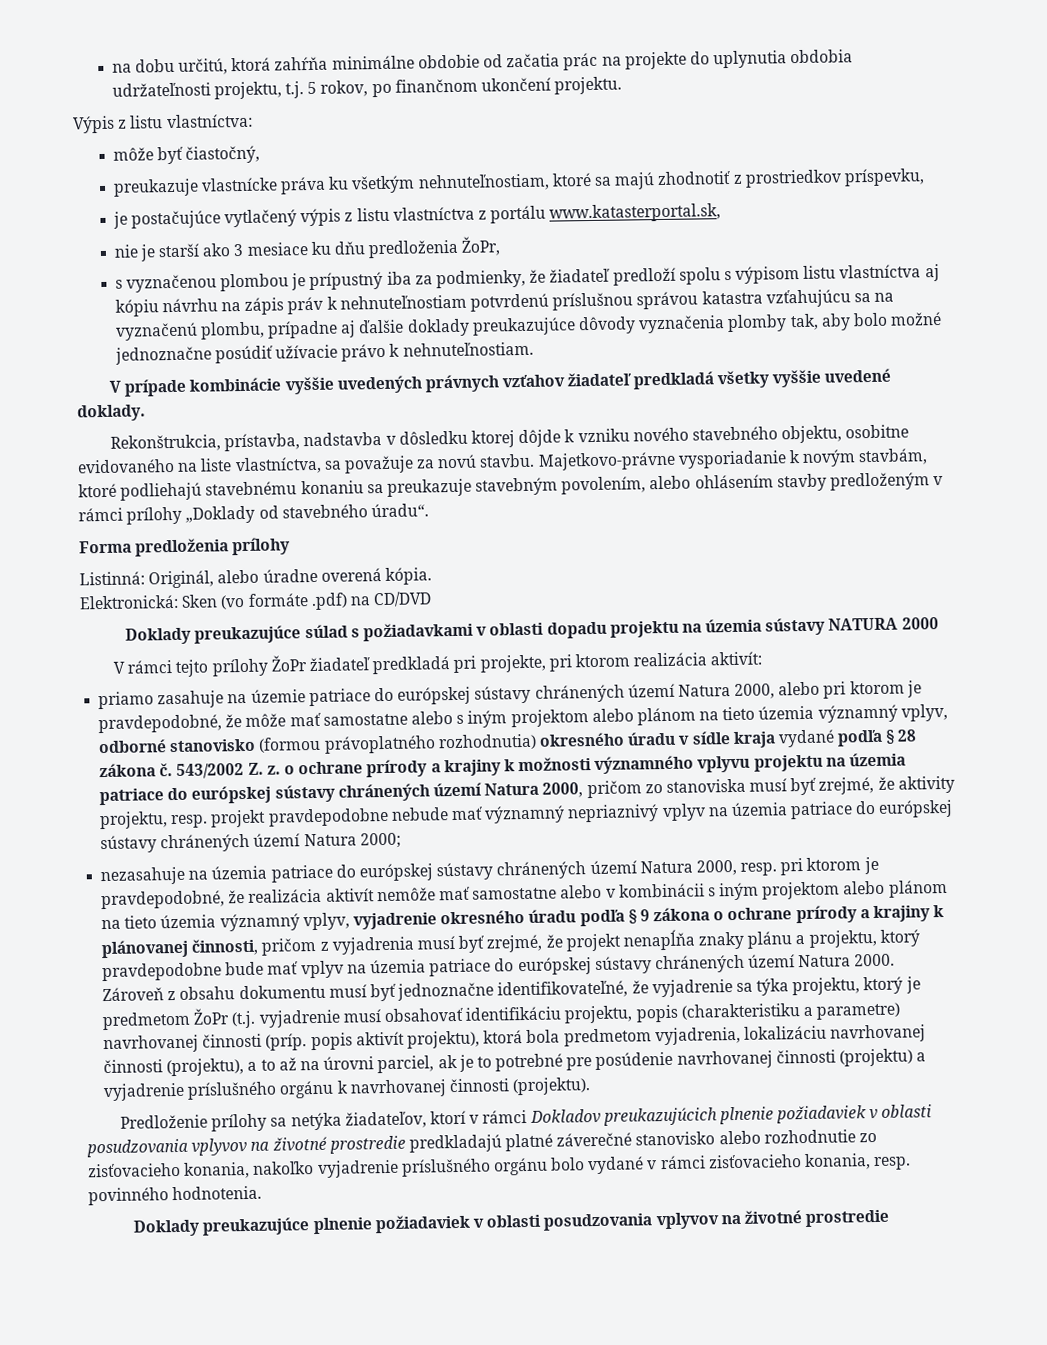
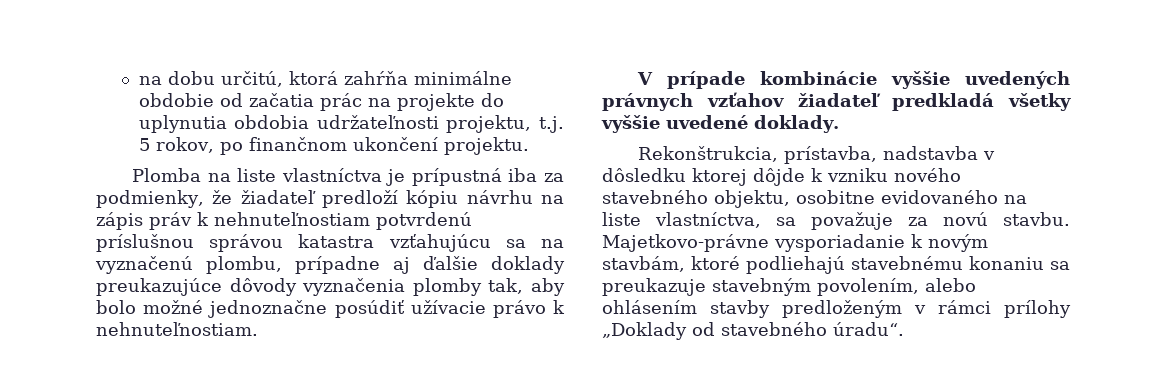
- Výpis z listu vlastníctva:
- môže byť čiastočný,
- preukazuje vlastnícke práva ku všetkým nehnuteľnostiam, ktoré sa majú zhodnotiť z prostriedkov príspevku,
- je postačujúce vytlačený výpis z listu vlastníctva z portálu www.katasterportal.sk,
- nie je starší ako 3 mesiace ku dňu predloženia ŽoPr,
- s vyznačenou plombou je prípustný iba za podmienky, že žiadateľ predloží spolu s výpisom listu vlastníctva aj kópiu návrhu na zápis práv k nehnuteľnostiam potvrdenú príslušnou správou katastra vzťahujúcu sa na vyznačenú plombu, prípadne aj ďalšie doklady preukazujúce dôvody vyznačenia plomby tak, aby bolo možné jednoznačne posúdiť užívacie právo k nehnuteľnostiam.
+ Plomba na liste vlastníctva je prípustná iba za podmienky, že žiadateľ predloží kópiu návrhu na zápis práv k nehnuteľnostiam potvrdenú príslušnou správou katastra vzťahujúcu sa na vyznačenú plombu, prípadne aj ďalšie doklady preukazujúce dôvody vyznačenia plomby tak, aby bolo možné jednoznačne posúdiť užívacie právo k nehnuteľnostiam.
- Forma predloženia prílohy
- Listinná: Originál, alebo úradne overená kópia.
- Elektronická: Sken (vo formáte .pdf) na CD/DVD
- Doklady preukazujúce súlad s požiadavkami v oblasti dopadu projektu na územia sústavy NATURA 2000
- V rámci tejto prílohy ŽoPr žiadateľ predkladá pri projekte, pri ktorom realizácia aktivít:
- priamo zasahuje na územie patriace do európskej sústavy chránených území Natura 2000, alebo pri ktorom je pravdepodobné, že môže mať samostatne alebo s iným projektom alebo plánom na tieto územia významný vplyv, odborné stanovisko (formou právoplatného rozhodnutia) okresného úradu v sídle kraja vydané podľa § 28 zákona č. 543/2002 Z. z. o ochrane prírody a krajiny k možnosti významného vplyvu projektu na územia patriace do európskej sústavy chránených území Natura 2000, pričom zo stanoviska musí byť zrejmé, že aktivity projektu, resp. projekt pravdepodobne nebude mať významný nepriaznivý vplyv na územia patriace do európskej sústavy chránených území Natura 2000;
- nezasahuje na územia patriace do európskej sústavy chránených území Natura 2000, resp. pri ktorom je pravdepodobné, že realizácia aktivít nemôže mať samostatne alebo v kombinácii s iným projektom alebo plánom na tieto územia významný vplyv, vyjadrenie okresného úradu podľa § 9 zákona o ochrane prírody a krajiny k plánovanej činnosti, pričom z vyjadrenia musí byť zrejmé, že projekt nenapĺňa znaky plánu a projektu, ktorý pravdepodobne bude mať vplyv na územia patriace do európskej sústavy chránených území Natura 2000. Zároveň z obsahu dokumentu musí byť jednoznačne identifikovateľné, že vyjadrenie sa týka projektu, ktorý je predmetom ŽoPr (t.j. vyjadrenie musí obsahovať identifikáciu projektu, popis (charakteristiku a parametre) navrhovanej činnosti (príp. popis aktivít projektu), ktorá bola predmetom vyjadrenia, lokalizáciu navrhovanej činnosti (projektu), a to až na úrovni parciel, ak je to potrebné pre posúdenie navrhovanej činnosti (projektu) a vyjadrenie príslušného orgánu k navrhovanej činnosti (projektu).
- Predloženie prílohy sa netýka žiadateľov, ktorí v rámci Dokladov preukazujúcich plnenie požiadaviek v oblasti posudzovania vplyvov na životné prostredie predkladajú platné záverečné stanovisko alebo rozhodnutie zo zisťovacieho konania, nakoľko vyjadrenie príslušného orgánu bolo vydané v rámci zisťovacieho konania, resp. povinného hodnotenia.
- Doklady preukazujúce plnenie požiadaviek v oblasti posudzovania vplyvov na životné prostredie

